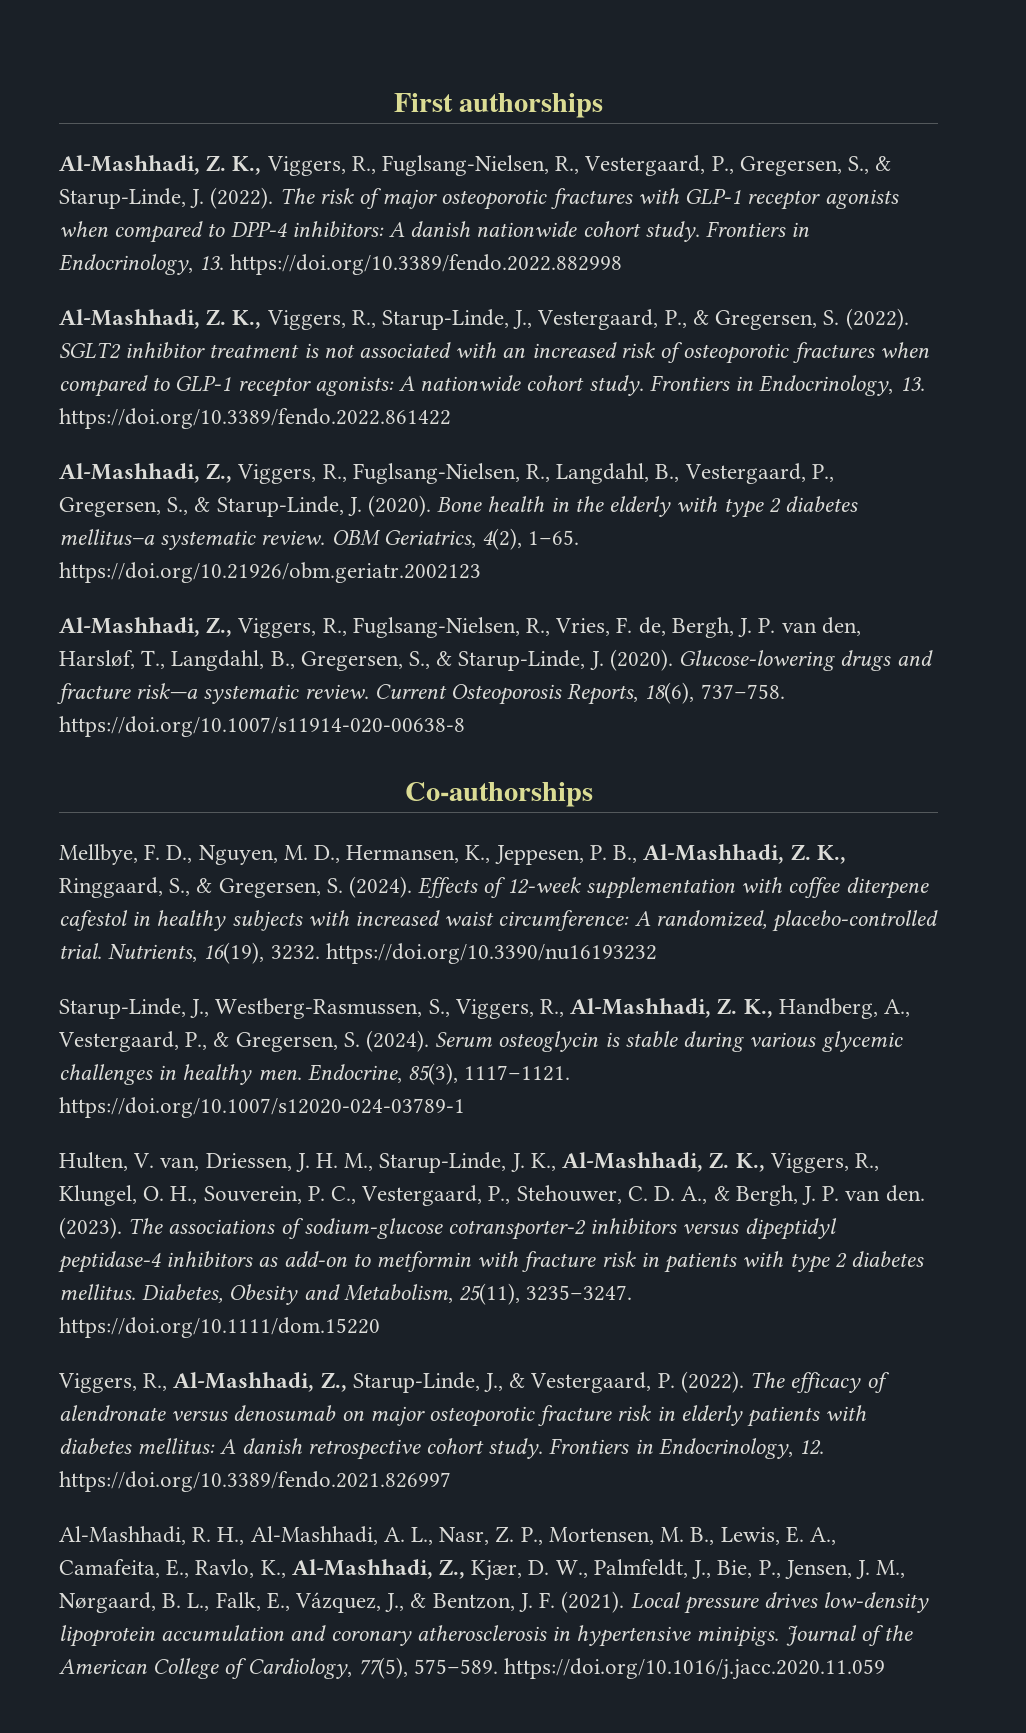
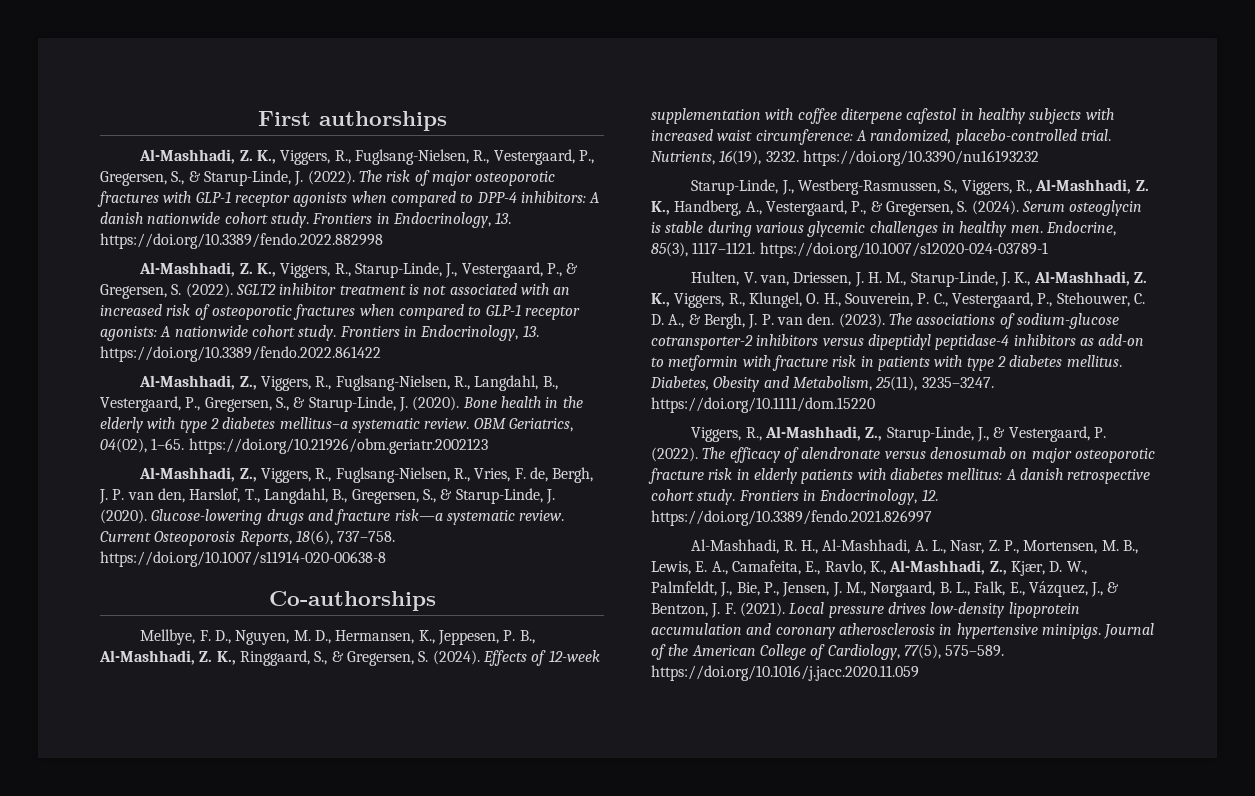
- OBM Geriatrics, 4(2), 1–65. https://doi.org/10.21926/obm.geriatr.2002123
+ OBM Geriatrics, 04(02), 1–65. https://doi.org/10.21926/obm.geriatr.2002123

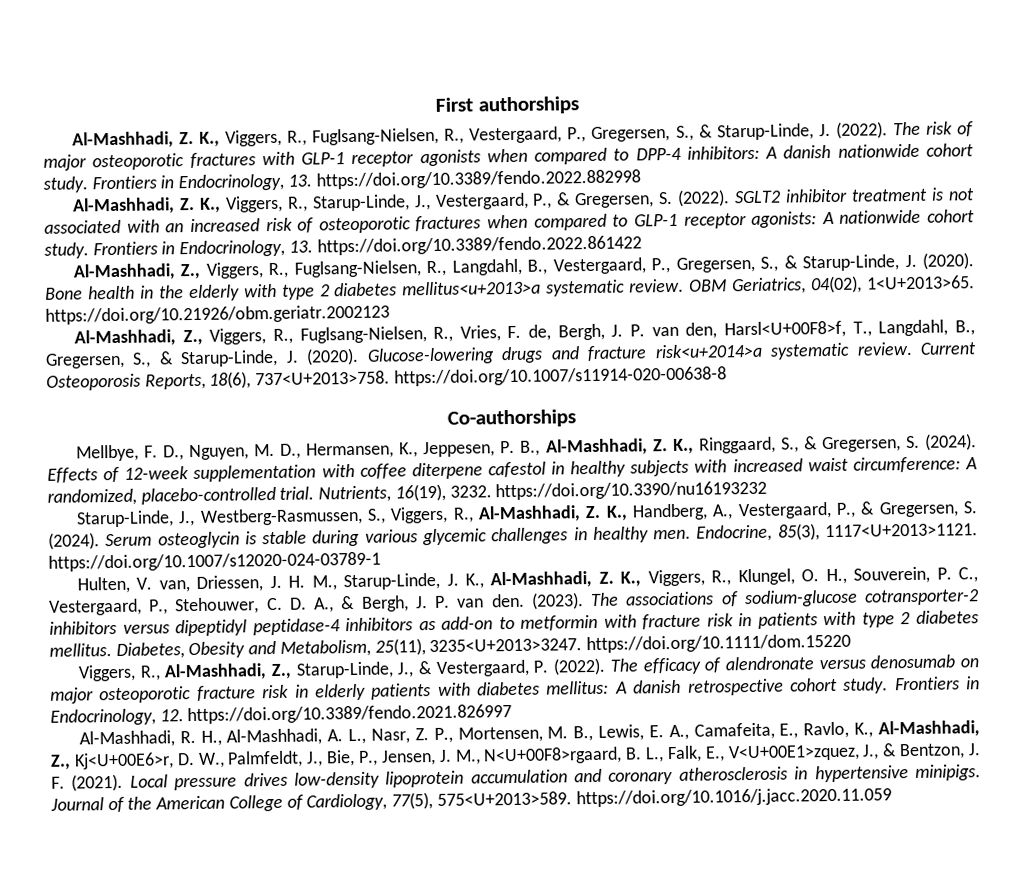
- Bone health in the elderly with type 2 diabetes mellitus–a systematic review.
+ Bone health in the elderly with type 2 diabetes mellitus<u+2013>a systematic review.
- OBM Geriatrics, 04(02), 1–65. https://doi.org/10.21926/obm.geriatr.2002123
+ OBM Geriatrics, 04(02), 1<U+2013>65. https://doi.org/10.21926/obm.geriatr.2002123
- Al-Mashhadi, Z., Viggers, R., Fuglsang-Nielsen, R., Vries, F. de, Bergh, J. P. van den, Harsløf, T., Langdahl, B., Gregersen, S., & Starup-Linde, J. (2020).
+ Al-Mashhadi, Z., Viggers, R., Fuglsang-Nielsen, R., Vries, F. de, Bergh, J. P. van den, Harsl<U+00F8>f, T., Langdahl, B., Gregersen, S., & Starup-Linde, J. (2020).
- Glucose-lowering drugs and fracture risk—a systematic review.
+ Glucose-lowering drugs and fracture risk<u+2014>a systematic review.
- Current Osteoporosis Reports, 18(6), 737–758. https://doi.org/10.1007/s11914-020-00638-8
+ Current Osteoporosis Reports, 18(6), 737<U+2013>758. https://doi.org/10.1007/s11914-020-00638-8
- Endocrine, 85(3), 1117–1121. https://doi.org/10.1007/s12020-024-03789-1
+ Endocrine, 85(3), 1117<U+2013>1121. https://doi.org/10.1007/s12020-024-03789-1
- Diabetes, Obesity and Metabolism, 25(11), 3235–3247. https://doi.org/10.1111/dom.15220
+ Diabetes, Obesity and Metabolism, 25(11), 3235<U+2013>3247. https://doi.org/10.1111/dom.15220
- Al-Mashhadi, R. H., Al-Mashhadi, A. L., Nasr, Z. P., Mortensen, M. B., Lewis, E. A., Camafeita, E., Ravlo, K., Al-Mashhadi, Z., Kjær, D. W., Palmfeldt, J., Bie, P., Jensen, J. M., Nørgaard, B. L., Falk, E., Vázquez, J., & Bentzon, J. F. (2021).
+ Al-Mashhadi, R. H., Al-Mashhadi, A. L., Nasr, Z. P., Mortensen, M. B., Lewis, E. A., Camafeita, E., Ravlo, K., Al-Mashhadi, Z., Kj<U+00E6>r, D. W., Palmfeldt, J., Bie, P., Jensen, J. M., N<U+00F8>rgaard, B. L., Falk, E., V<U+00E1>zquez, J., & Bentzon, J. F. (2021).
- Journal of the American College of Cardiology, 77(5), 575–589. https://doi.org/10.1016/j.jacc.2020.11.059
+ Journal of the American College of Cardiology, 77(5), 575<U+2013>589. https://doi.org/10.1016/j.jacc.2020.11.059

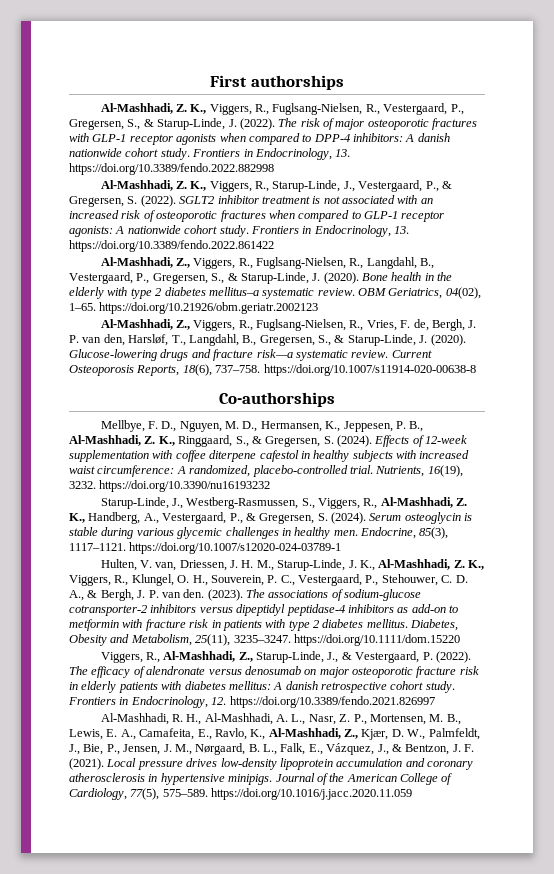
- Bone health in the elderly with type 2 diabetes mellitus<u+2013>a systematic review.
+ Bone health in the elderly with type 2 diabetes mellitus–a systematic review.
- OBM Geriatrics, 04(02), 1<U+2013>65. https://doi.org/10.21926/obm.geriatr.2002123
+ OBM Geriatrics, 04(02), 1–65. https://doi.org/10.21926/obm.geriatr.2002123
- Al-Mashhadi, Z., Viggers, R., Fuglsang-Nielsen, R., Vries, F. de, Bergh, J. P. van den, Harsl<U+00F8>f, T., Langdahl, B., Gregersen, S., & Starup-Linde, J. (2020).
+ Al-Mashhadi, Z., Viggers, R., Fuglsang-Nielsen, R., Vries, F. de, Bergh, J. P. van den, Harsløf, T., Langdahl, B., Gregersen, S., & Starup-Linde, J. (2020).
- Glucose-lowering drugs and fracture risk<u+2014>a systematic review.
+ Glucose-lowering drugs and fracture risk—a systematic review.
- Current Osteoporosis Reports, 18(6), 737<U+2013>758. https://doi.org/10.1007/s11914-020-00638-8
+ Current Osteoporosis Reports, 18(6), 737–758. https://doi.org/10.1007/s11914-020-00638-8
- Endocrine, 85(3), 1117<U+2013>1121. https://doi.org/10.1007/s12020-024-03789-1
+ Endocrine, 85(3), 1117–1121. https://doi.org/10.1007/s12020-024-03789-1
- Diabetes, Obesity and Metabolism, 25(11), 3235<U+2013>3247. https://doi.org/10.1111/dom.15220
+ Diabetes, Obesity and Metabolism, 25(11), 3235–3247. https://doi.org/10.1111/dom.15220
- Al-Mashhadi, R. H., Al-Mashhadi, A. L., Nasr, Z. P., Mortensen, M. B., Lewis, E. A., Camafeita, E., Ravlo, K., Al-Mashhadi, Z., Kj<U+00E6>r, D. W., Palmfeldt, J., Bie, P., Jensen, J. M., N<U+00F8>rgaard, B. L., Falk, E., V<U+00E1>zquez, J., & Bentzon, J. F. (2021).
+ Al-Mashhadi, R. H., Al-Mashhadi, A. L., Nasr, Z. P., Mortensen, M. B., Lewis, E. A., Camafeita, E., Ravlo, K., Al-Mashhadi, Z., Kjær, D. W., Palmfeldt, J., Bie, P., Jensen, J. M., Nørgaard, B. L., Falk, E., Vázquez, J., & Bentzon, J. F. (2021).
- Journal of the American College of Cardiology, 77(5), 575<U+2013>589. https://doi.org/10.1016/j.jacc.2020.11.059
+ Journal of the American College of Cardiology, 77(5), 575–589. https://doi.org/10.1016/j.jacc.2020.11.059

